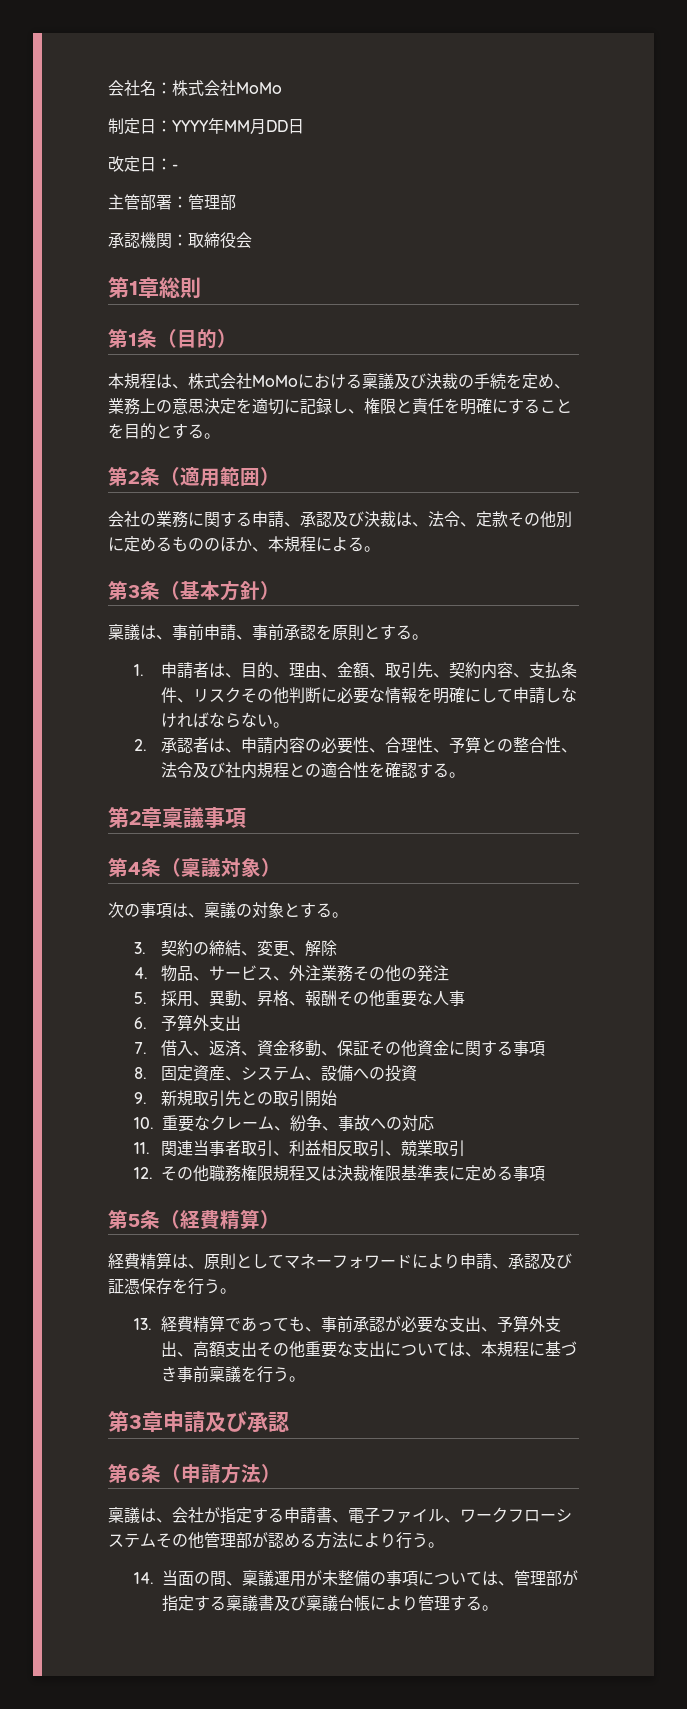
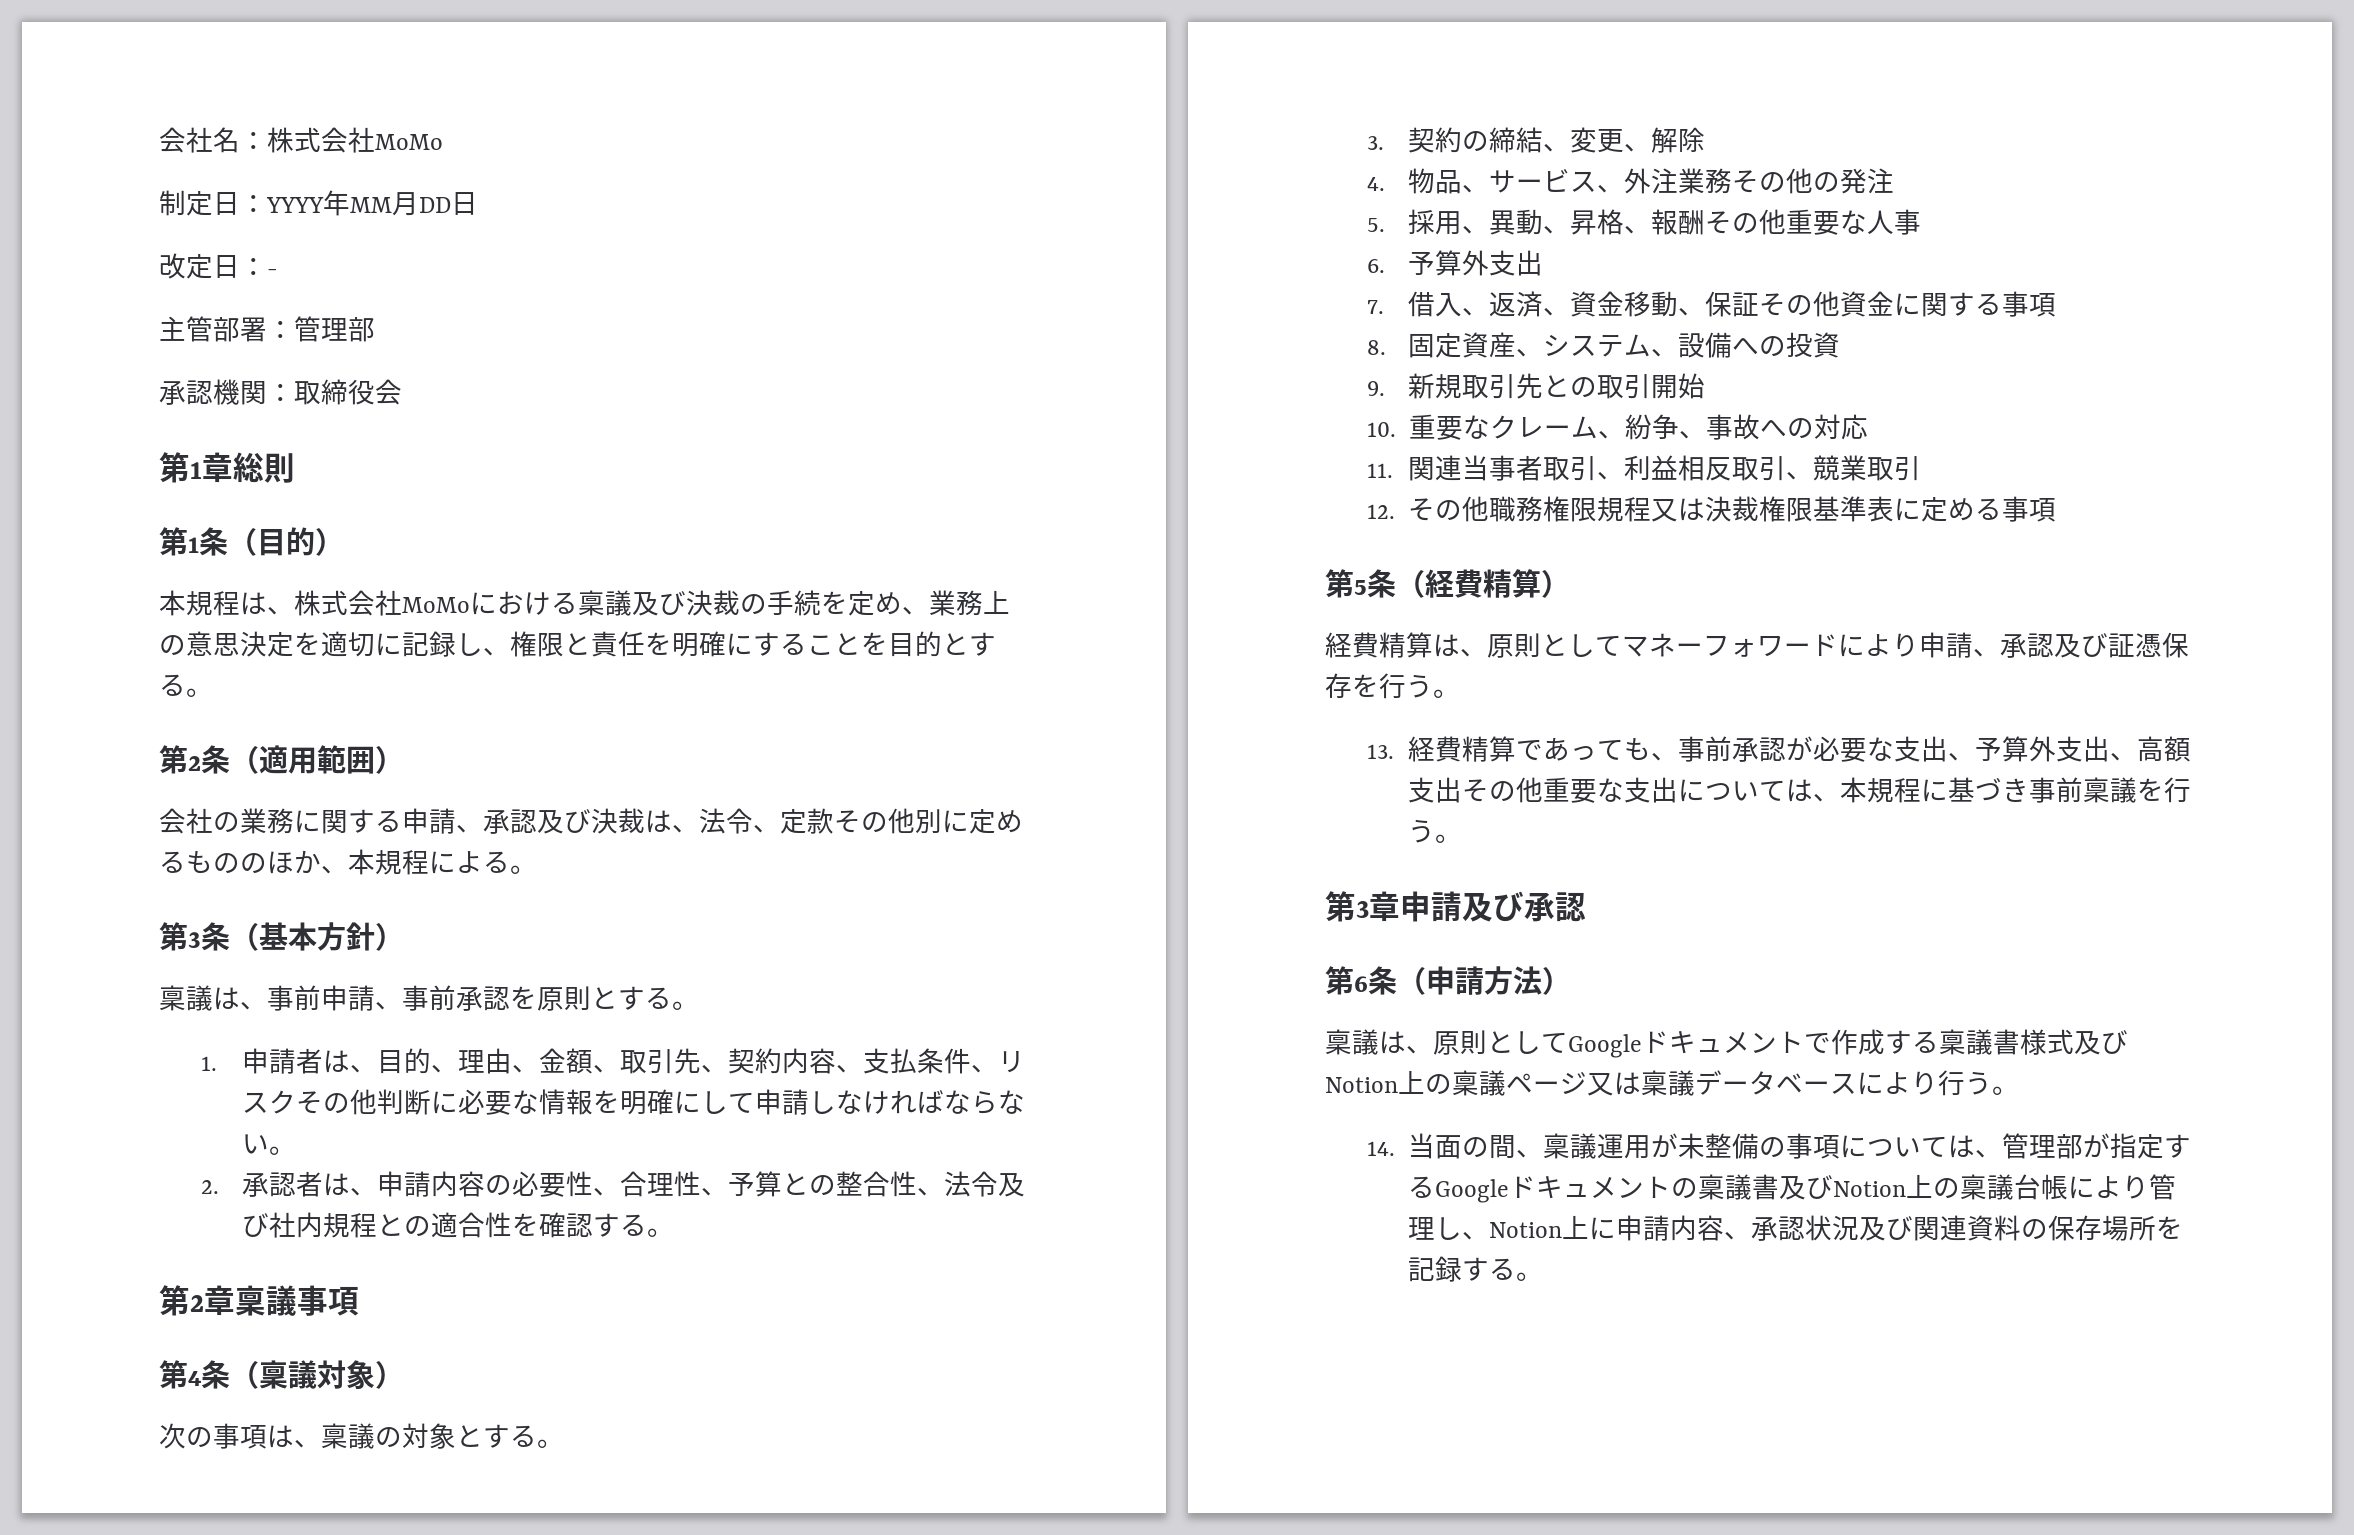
- 稟議は、会社が指定する申請書、電子ファイル、ワークフローシステムその他管理部が認める方法により行う。
+ 稟議は、原則としてGoogleドキュメントで作成する稟議書様式及びNotion上の稟議ページ又は稟議データベースにより行う。
- 14.当面の間、稟議運用が未整備の事項については、管理部が指定する稟議書及び稟議台帳により管理する。
+ 14.当面の間、稟議運用が未整備の事項については、管理部が指定するGoogleドキュメントの稟議書及びNotion上の稟議台帳により管理し、Notion上に申請内容、承認状況及び関連資料の保存場所を記録する。

